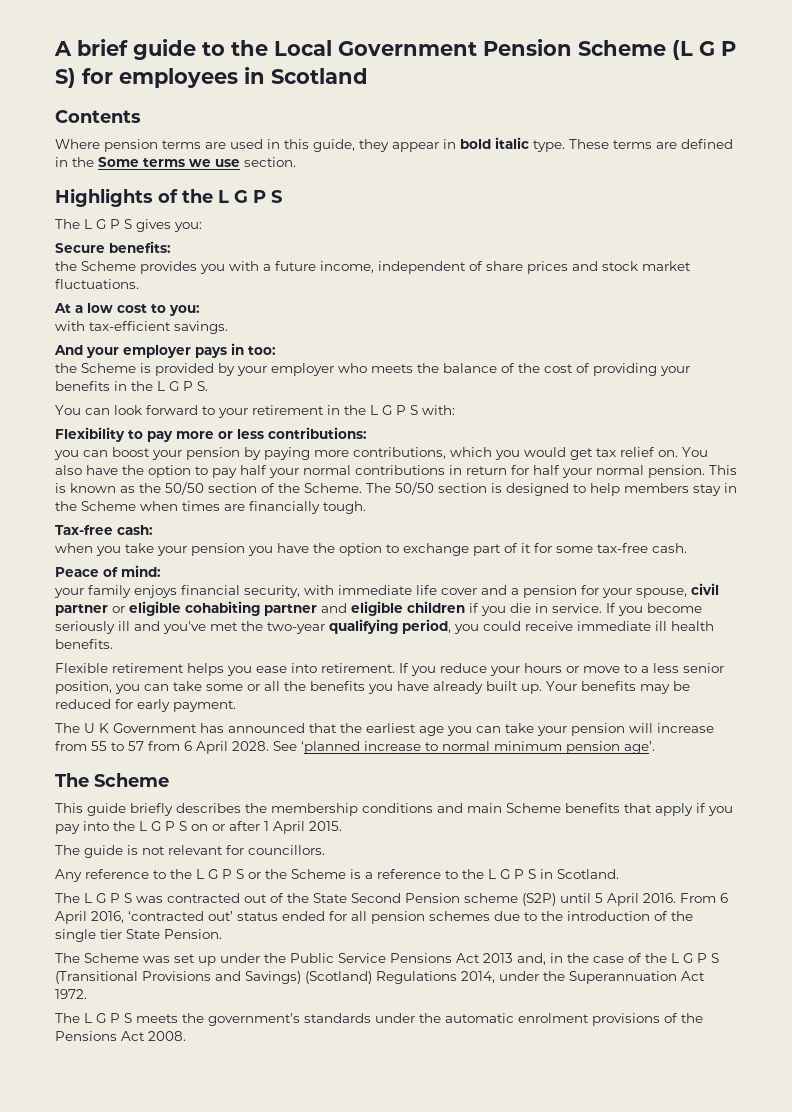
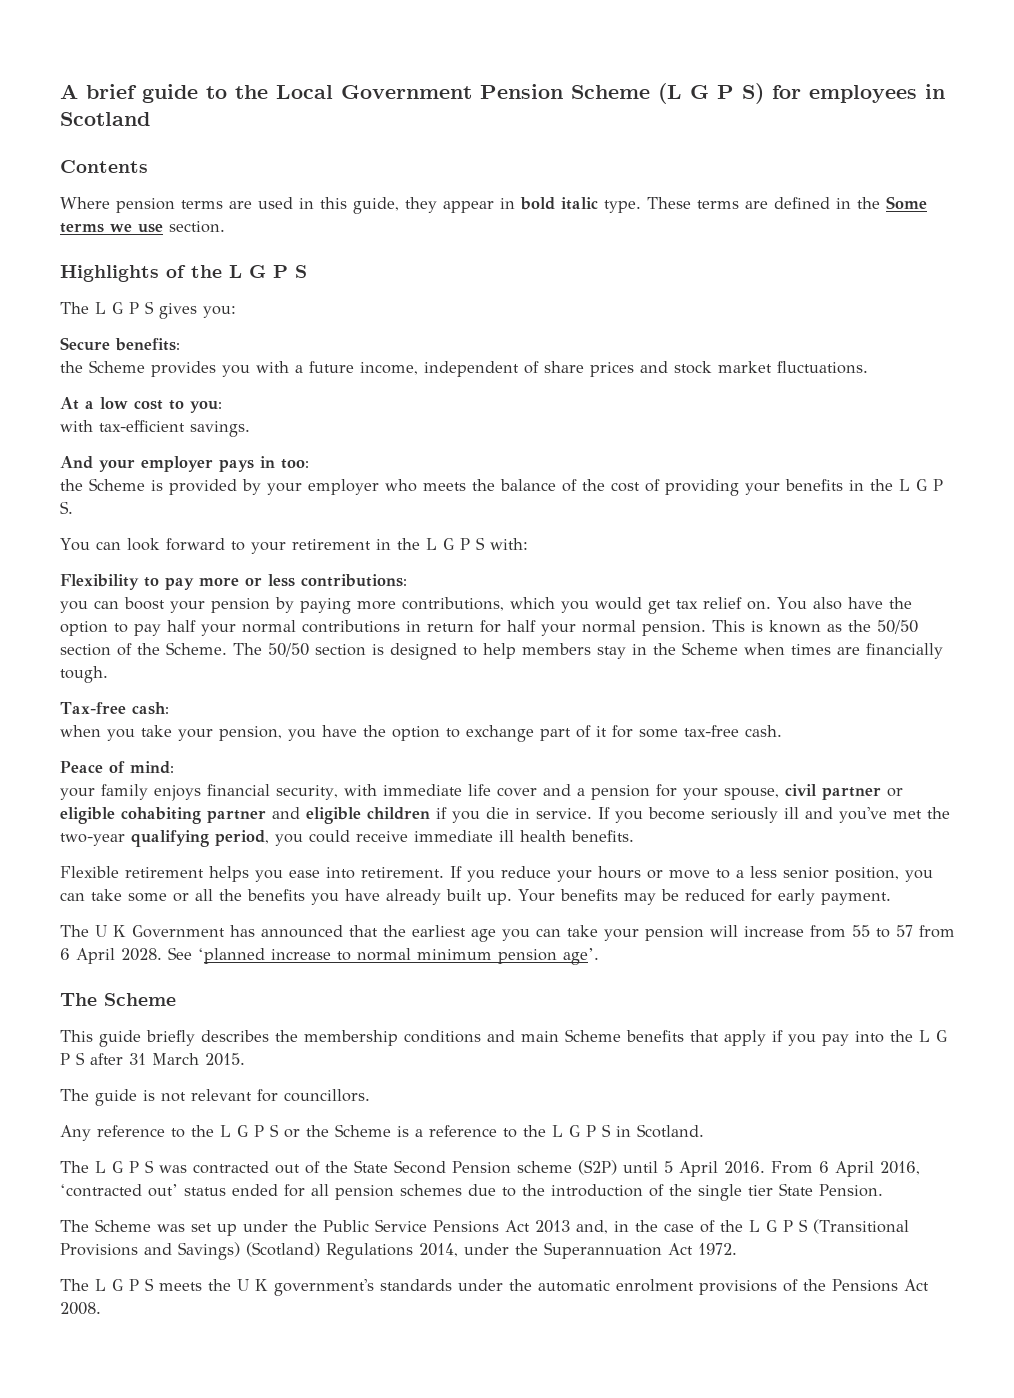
- when you take your pension you have the option to exchange part of it for some tax-free cash.
+ when you take your pension, you have the option to exchange part of it for some tax-free cash.
- This guide briefly describes the membership conditions and main Scheme benefits that apply if you pay into the L G P S on or after 1 April 2015.
+ This guide briefly describes the membership conditions and main Scheme benefits that apply if you pay into the L G P S after 31 March 2015.
- The L G P S meets the government's standards under the automatic enrolment provisions of the Pensions Act 2008.
+ The L G P S meets the U K government's standards under the automatic enrolment provisions of the Pensions Act 2008.

